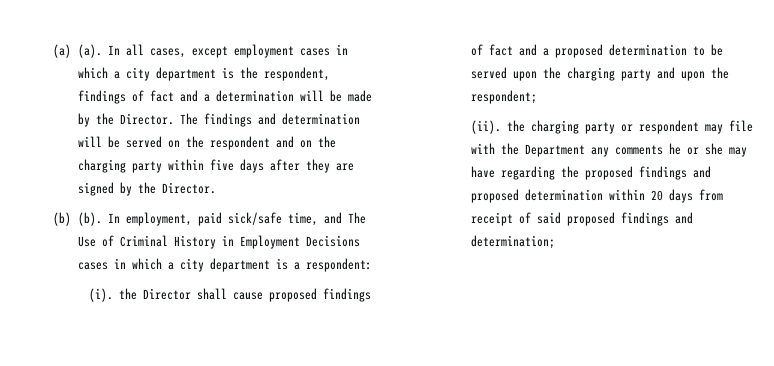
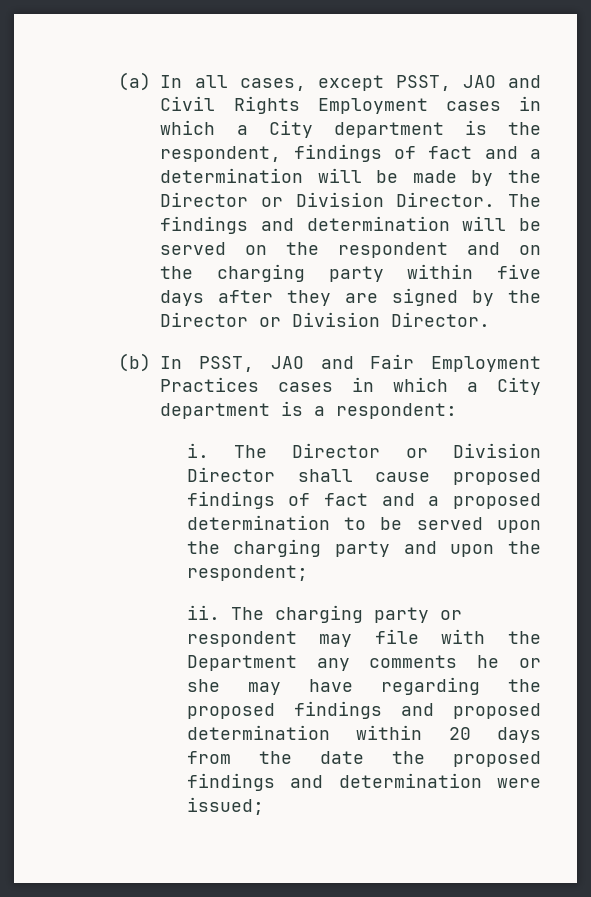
- (a) (a). In all cases, except employment cases in which a city department is the respondent, findings of fact and a determination will be made by the Director.
+ (a) In all cases, except PSST, JAO and Civil Rights Employment cases in which a City department is the respondent, findings of fact and a determination will be made by the Director or Division Director.
- The findings and determination will be served on the respondent and on the charging party within five days after they are signed by the Director.
+ The findings and determination will be served on the respondent and on the charging party within five days after they are signed by the Director or Division Director.
- (b) (b). In employment, paid sick/safe time, and The Use of Criminal History in Employment Decisions cases in which a city department is a respondent:
+ (b) In PSST, JAO and Fair Employment Practices cases in which a City department is a respondent:
- (i). the Director shall cause proposed findings of fact and a proposed determination to be served upon the charging party and upon the respondent;
+ i. The Director or Division Director shall cause proposed findings of fact and a proposed determination to be served upon the charging party and upon the respondent;
- (ii). the charging party or respondent may file with the Department any comments he or she may have regarding the proposed findings and proposed determination within 20 days from receipt of said proposed findings and determination;
+ ii. The charging party or respondent may file with the Department any comments he or she may have regarding the proposed findings and proposed determination within 20 days from the date the proposed findings and determination were issued;

